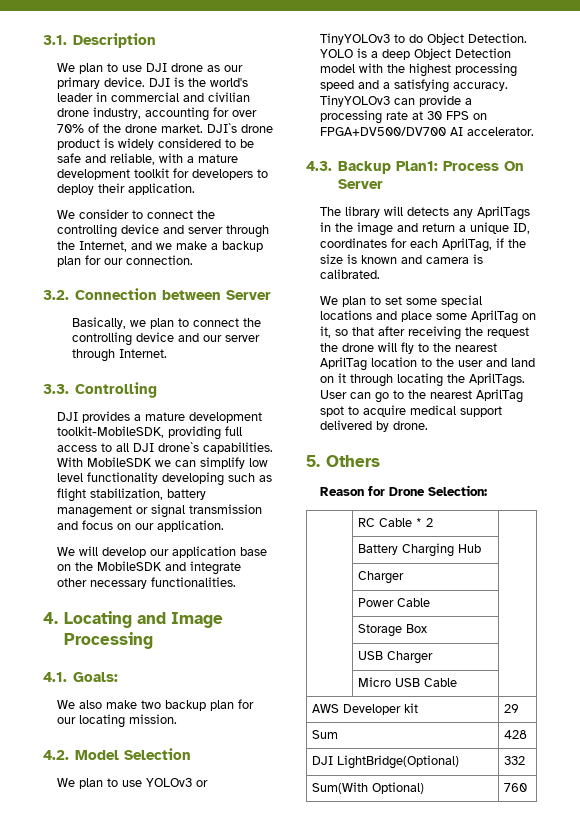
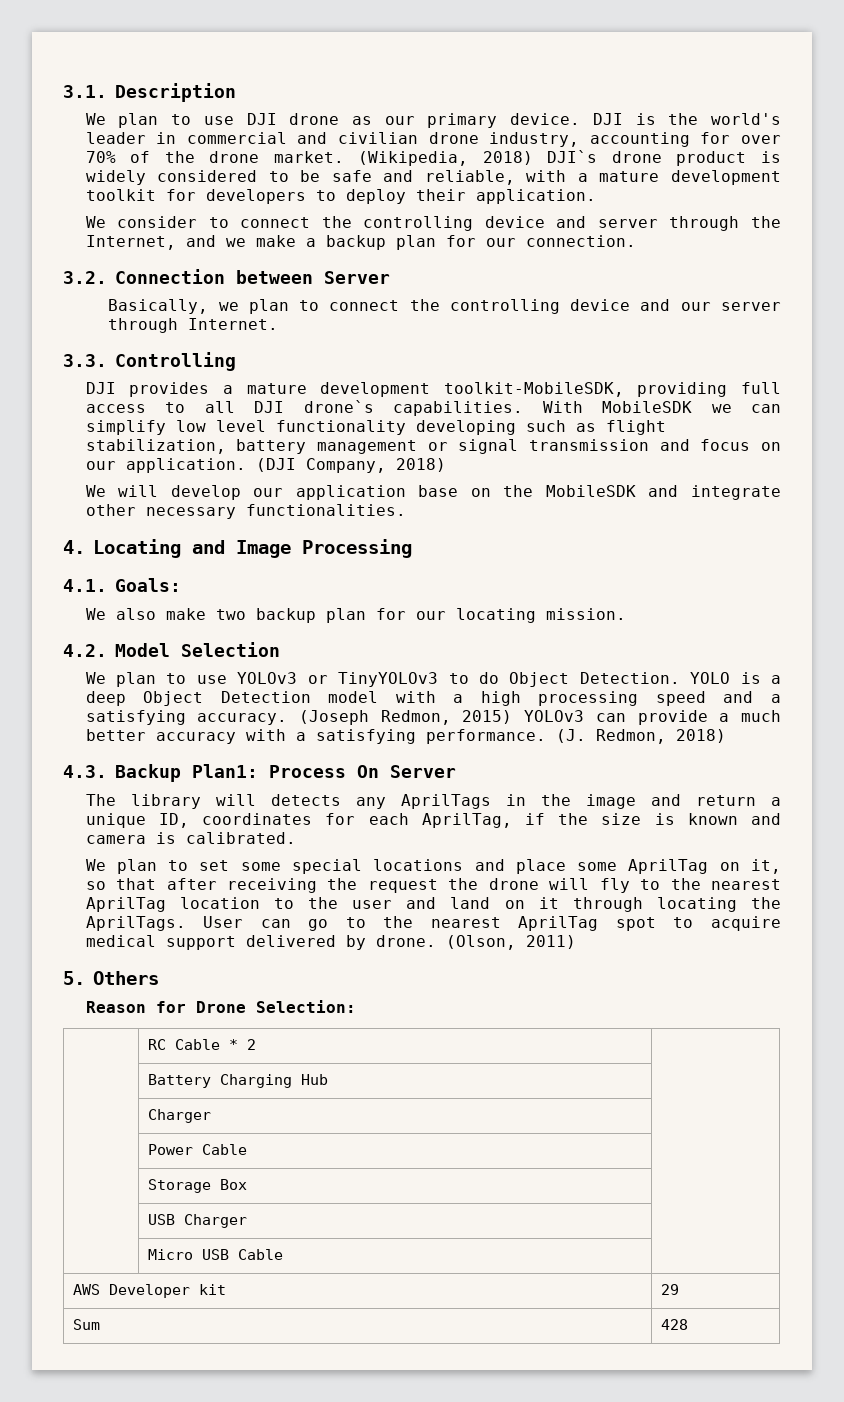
- DJI`s drone product is widely considered to be safe and reliable, with a mature development toolkit for developers to deploy their application.
+ (Wikipedia, 2018) DJI`s drone product is widely considered to be safe and reliable, with a mature development toolkit for developers to deploy their application.
+ (DJI Company, 2018)
- YOLO is a deep Object Detection model with the highest processing speed and a satisfying accuracy.
+ YOLO is a deep Object Detection model with a high processing speed and a satisfying accuracy.
- TinyYOLOv3 can provide a processing rate at 30 FPS on FPGA+DV500/DV700 AI accelerator.
+ (Joseph Redmon, 2015) YOLOv3 can provide a much better accuracy with a satisfying performance. (J. Redmon, 2018)
+ (Olson, 2011)
- DJI LightBridge(Optional) | 332
- Sum(With Optional) | 760

